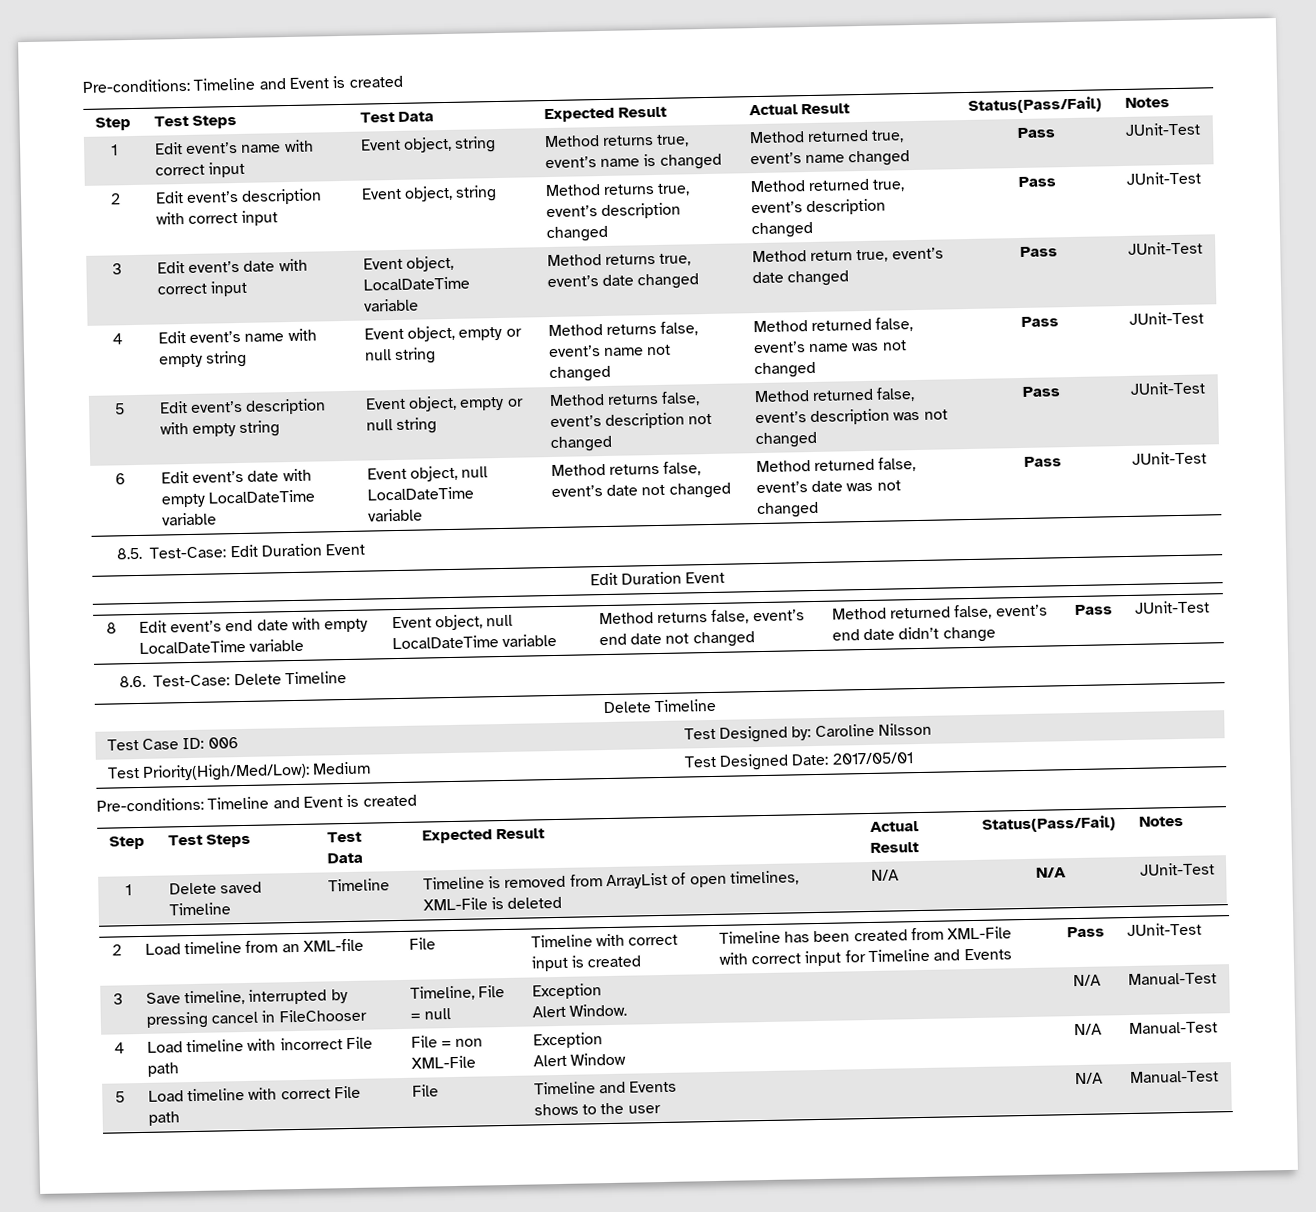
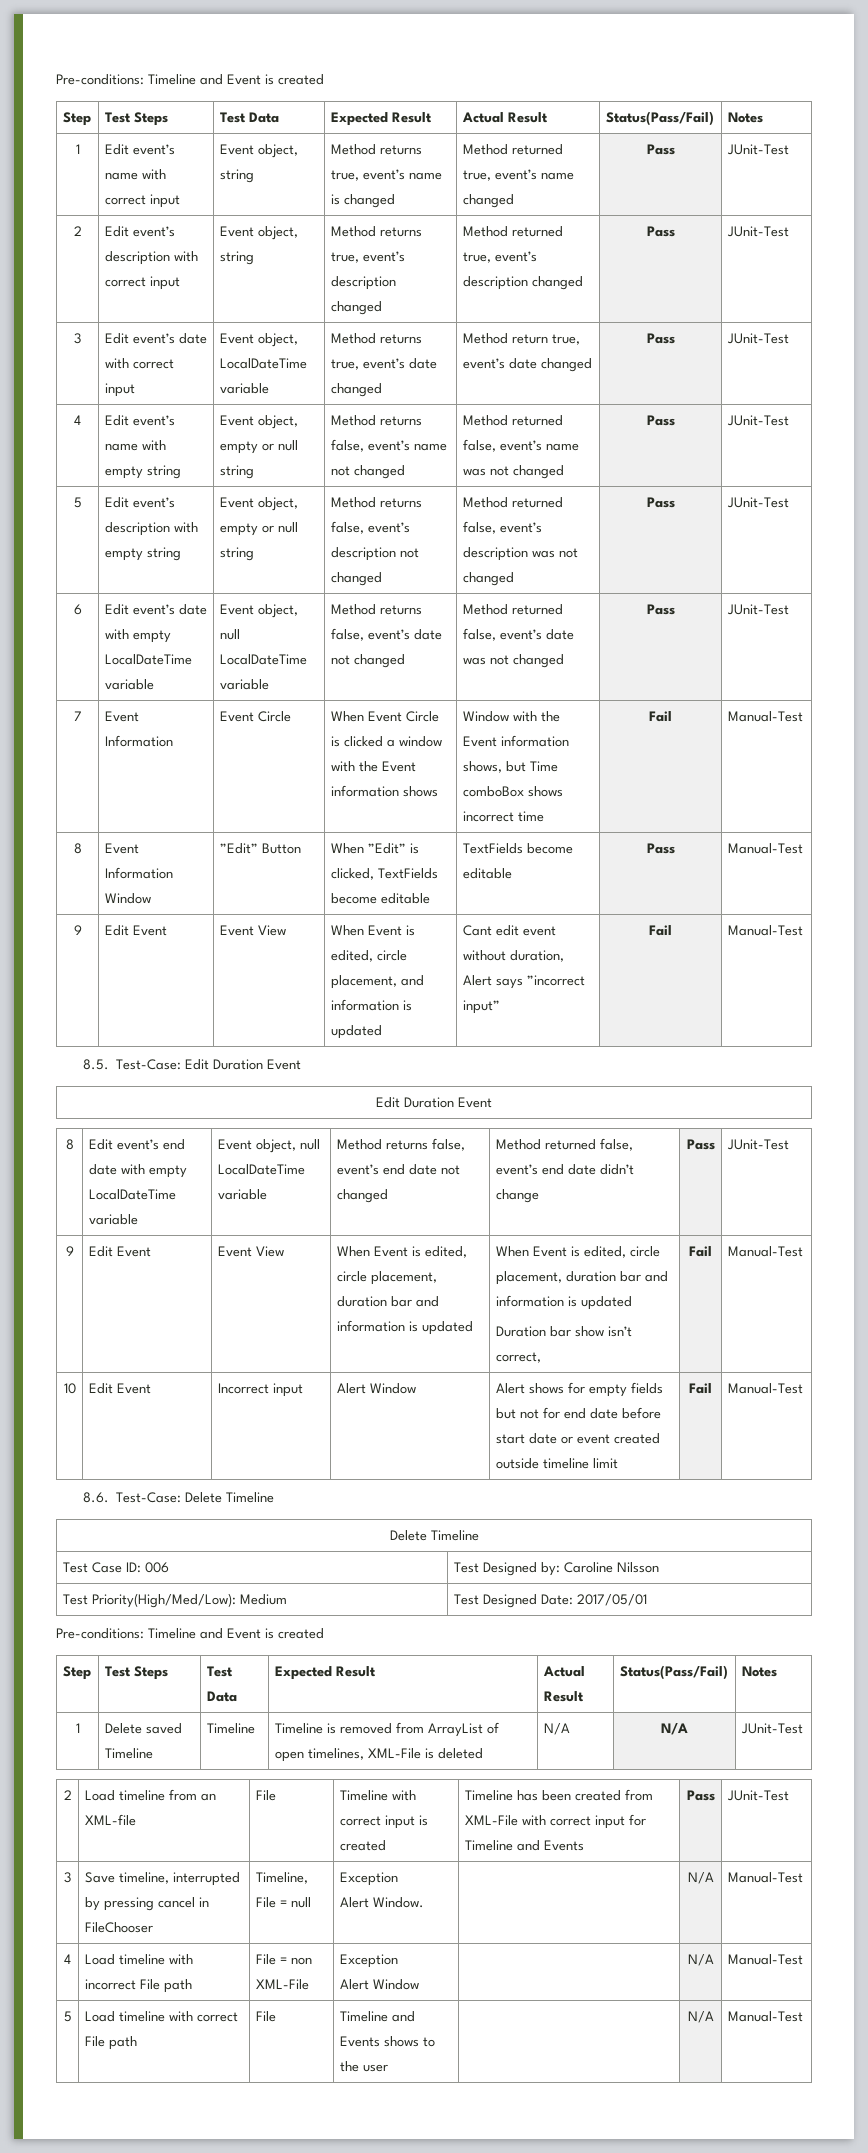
+ 7 | Event Information | Event Circle | When Event Circle is clicked a window with the Event information shows | Window with the Event information shows, but Time comboBox shows incorrect time | Fail | Manual-Test
+ 8 | Event Information Window | ”Edit” Button | When ”Edit” is clicked, TextFields become editable | TextFields become editable | Pass | Manual-Test
+ 9 | Edit Event | Event View | When Event is edited, circle placement, and information is updated | Cant edit event without duration, Alert says ”incorrect input” | Fail | Manual-Test
+ 9 | Edit Event | Event View | When Event is edited, circle placement, duration bar and information is updated | When Event is edited, circle placement, duration bar and information is updated
+ Duration bar show isn’t correct, | Fail | Manual-Test
+ 10 | Edit Event | Incorrect input | Alert Window | Alert shows for empty fields but not for end date before start date or event created outside timeline limit | Fail | Manual-Test

